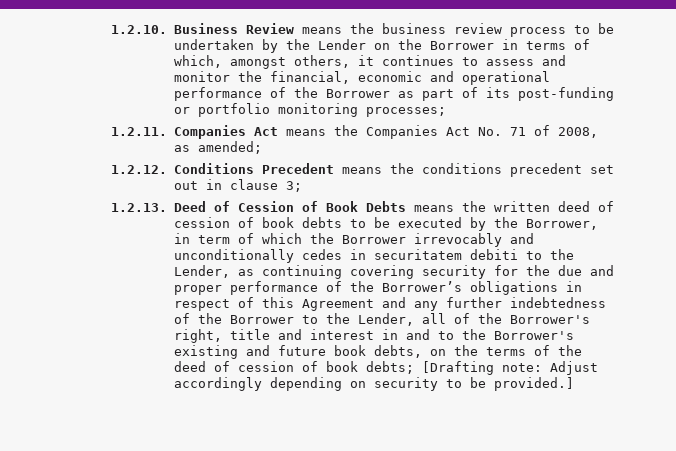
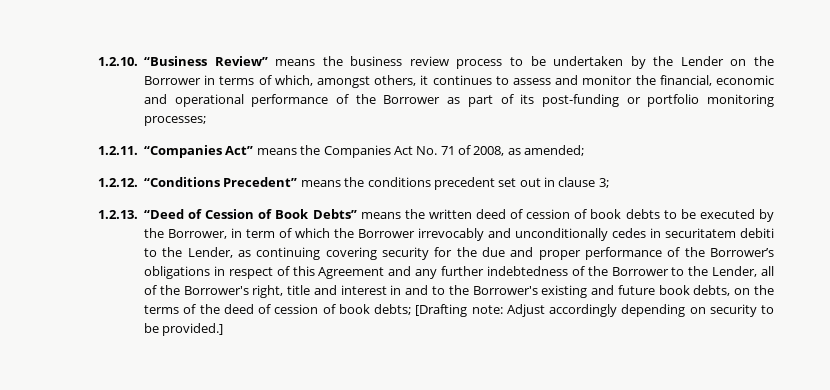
- 1.2.10. Business Review means the business review process to be undertaken by the Lender on the Borrower in terms of which, amongst others, it continues to assess and monitor the financial, economic and operational performance of the Borrower as part of its post-funding or portfolio monitoring processes;
+ 1.2.10. “Business Review” means the business review process to be undertaken by the Lender on the Borrower in terms of which, amongst others, it continues to assess and monitor the financial, economic and operational performance of the Borrower as part of its post-funding or portfolio monitoring processes;
- 1.2.11. Companies Act means the Companies Act No. 71 of 2008, as amended;
+ 1.2.11. “Companies Act” means the Companies Act No. 71 of 2008, as amended;
- 1.2.12. Conditions Precedent means the conditions precedent set out in clause 3;
+ 1.2.12. “Conditions Precedent” means the conditions precedent set out in clause 3;
- 1.2.13. Deed of Cession of Book Debts means the written deed of cession of book debts to be executed by the Borrower, in term of which the Borrower irrevocably and unconditionally cedes in securitatem debiti to the Lender, as continuing covering security for the due and proper performance of the Borrower’s obligations in respect of this Agreement and any further indebtedness of the Borrower to the Lender, all of the Borrower's right, title and interest in and to the Borrower's existing and future book debts, on the terms of the deed of cession of book debts;
+ 1.2.13. “Deed of Cession of Book Debts” means the written deed of cession of book debts to be executed by the Borrower, in term of which the Borrower irrevocably and unconditionally cedes in securitatem debiti to the Lender, as continuing covering security for the due and proper performance of the Borrower’s obligations in respect of this Agreement and any further indebtedness of the Borrower to the Lender, all of the Borrower's right, title and interest in and to the Borrower's existing and future book debts, on the terms of the deed of cession of book debts;

